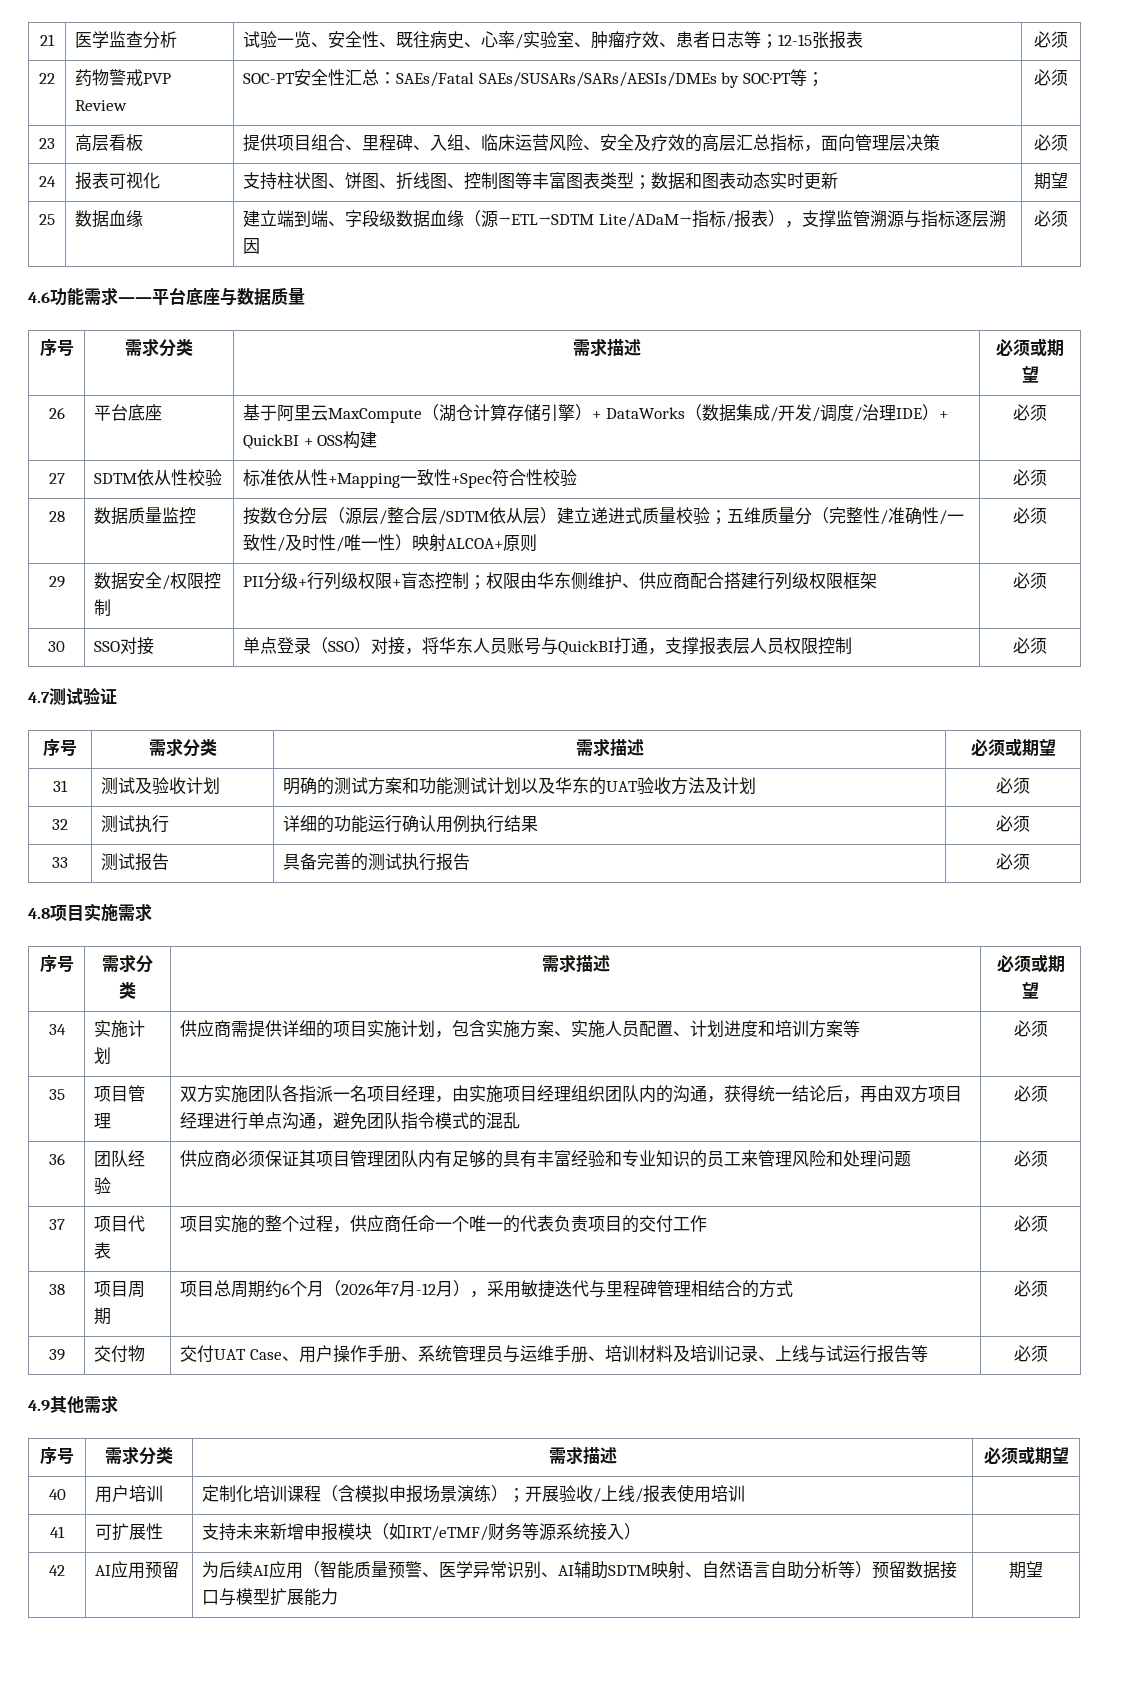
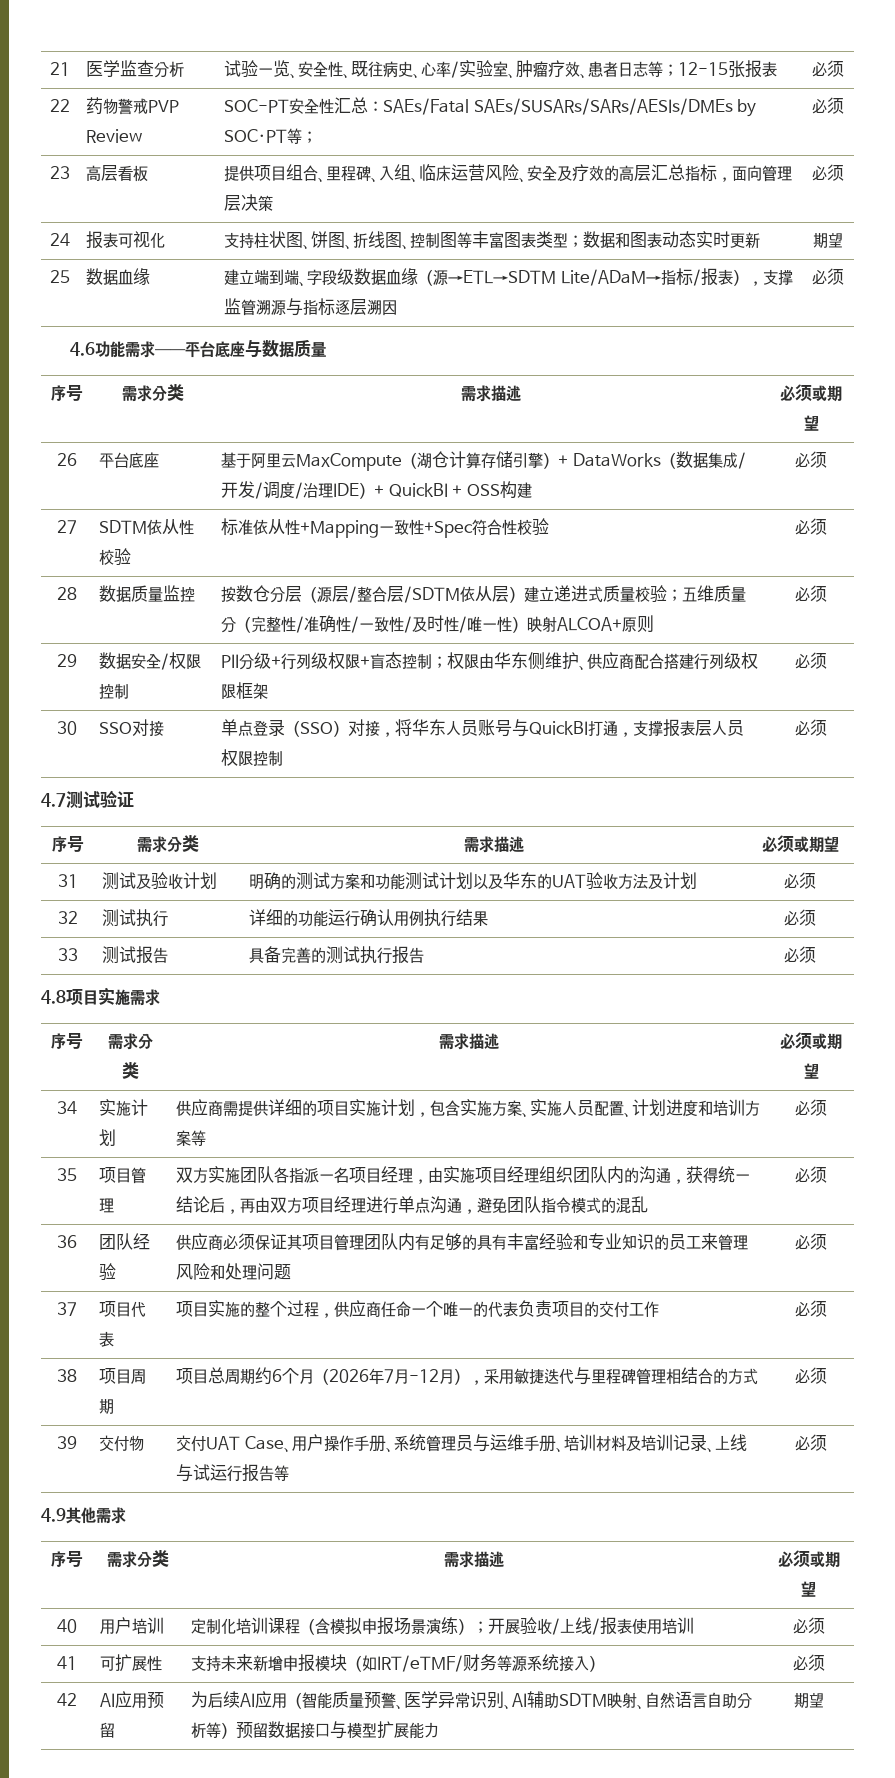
- 40 | 用户培训 | 定制化培训课程（含模拟申报场景演练）；开展验收/上线/报表使用培训 |
+ 40 | 用户培训 | 定制化培训课程（含模拟申报场景演练）；开展验收/上线/报表使用培训 | 必须
- 41 | 可扩展性 | 支持未来新增申报模块（如IRT/eTMF/财务等源系统接入） |
+ 41 | 可扩展性 | 支持未来新增申报模块（如IRT/eTMF/财务等源系统接入） | 必须

